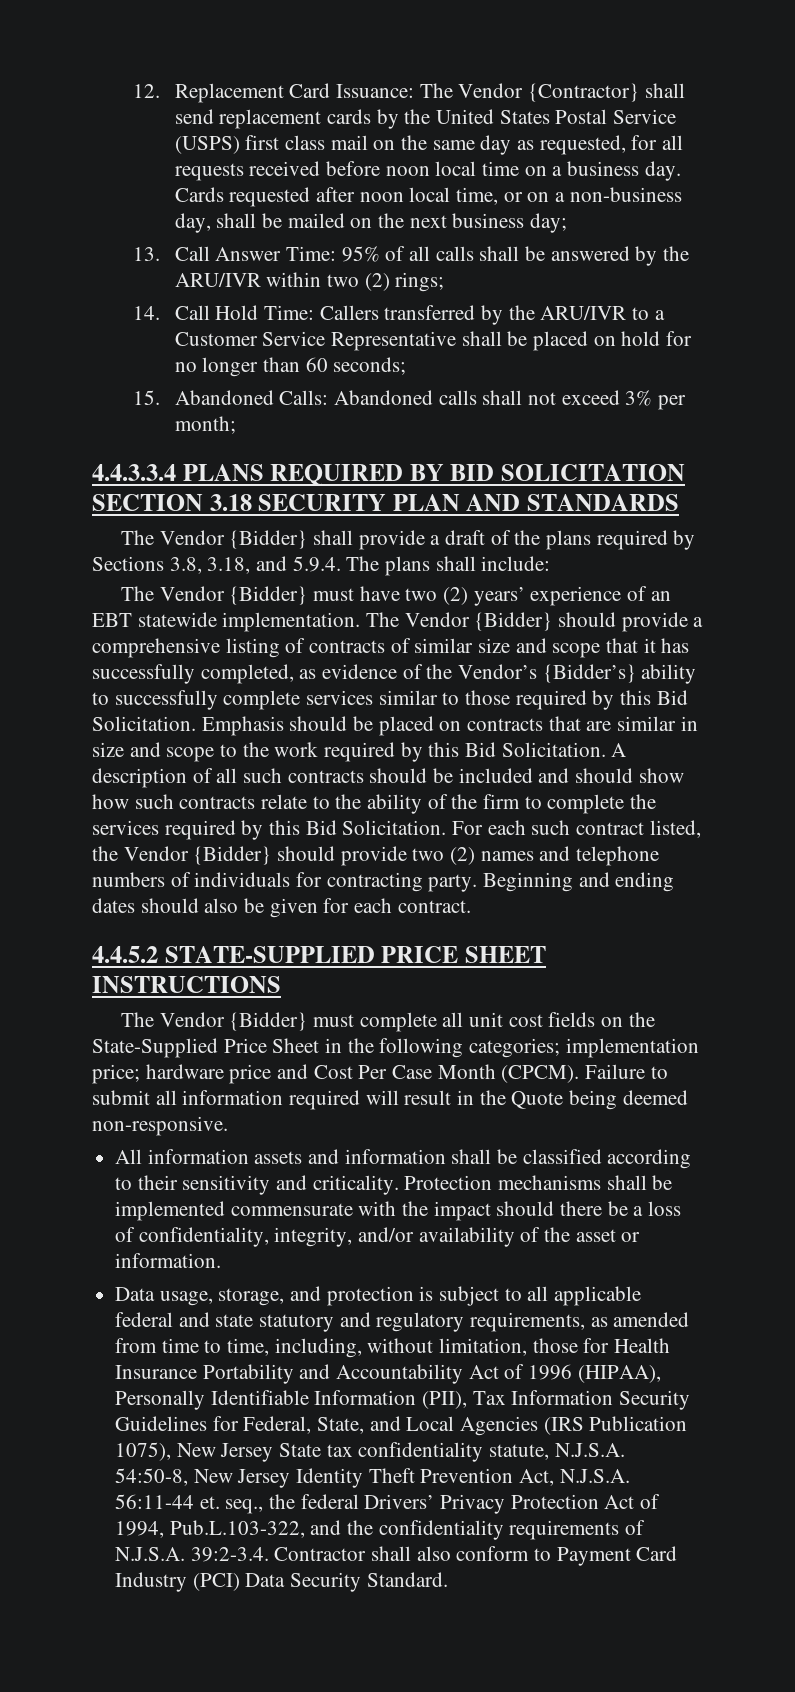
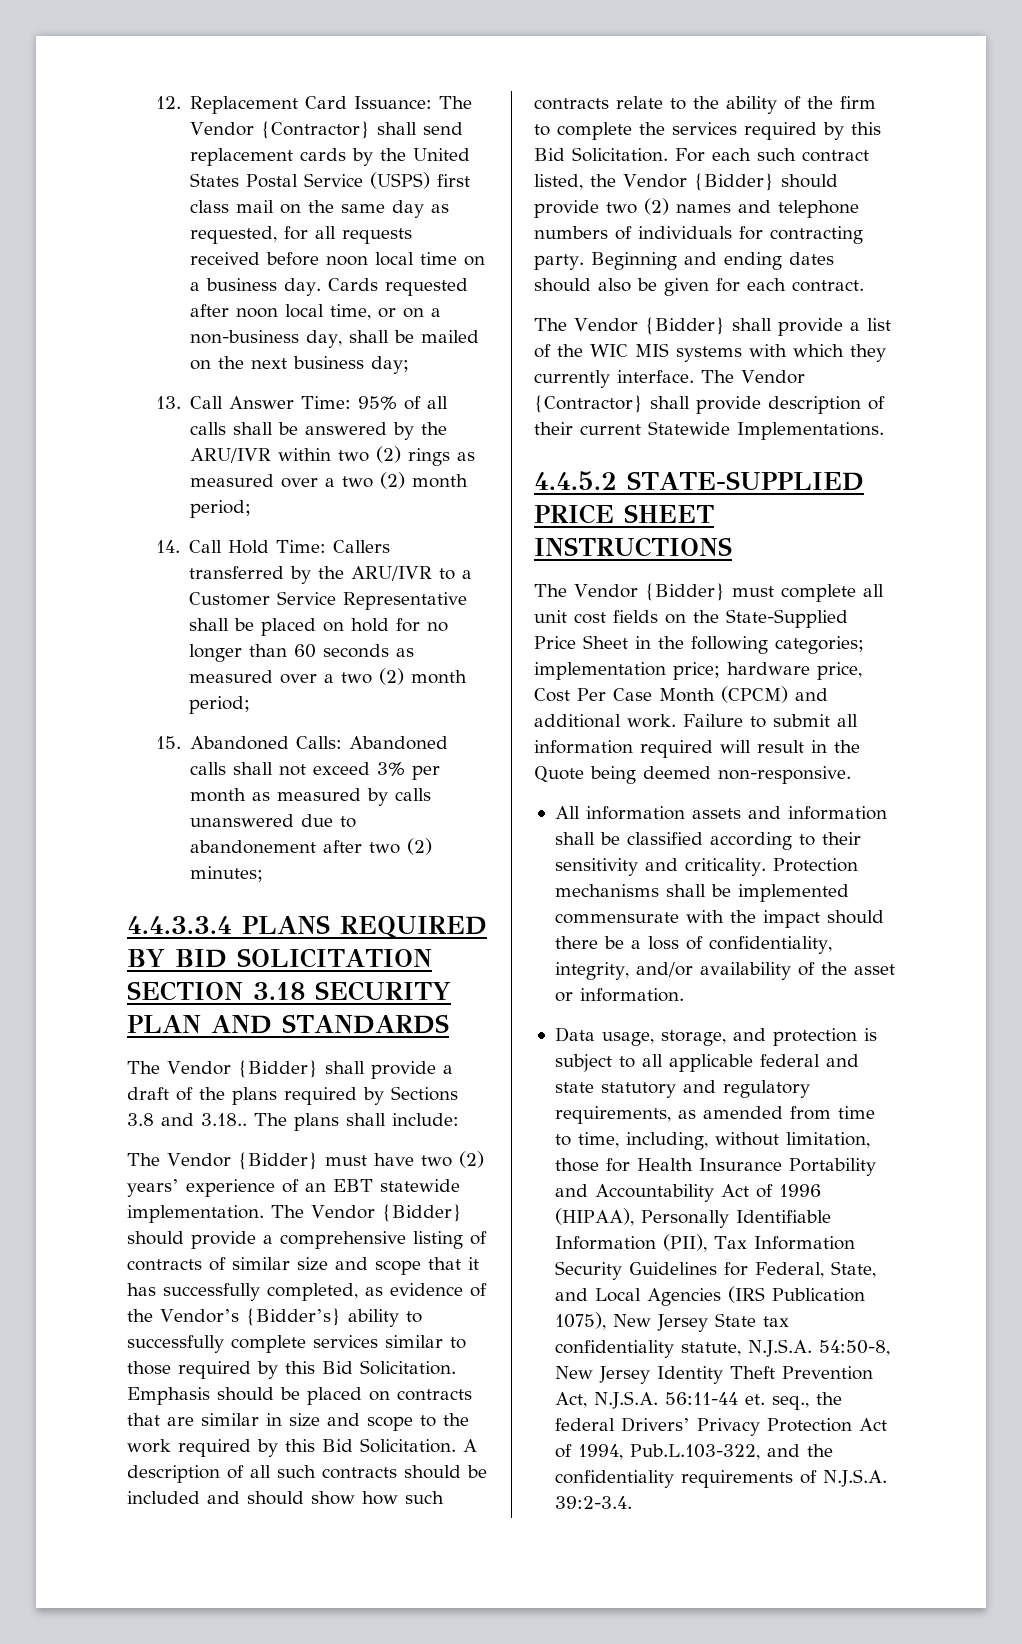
- 13. Call Answer Time: 95% of all calls shall be answered by the ARU/IVR within two (2) rings;
+ 13. Call Answer Time: 95% of all calls shall be answered by the ARU/IVR within two (2) rings as measured over a two (2) month period;
- 14. Call Hold Time: Callers transferred by the ARU/IVR to a Customer Service Representative shall be placed on hold for no longer than 60 seconds;
+ 14. Call Hold Time: Callers transferred by the ARU/IVR to a Customer Service Representative shall be placed on hold for no longer than 60 seconds as measured over a two (2) month period;
- 15. Abandoned Calls: Abandoned calls shall not exceed 3% per month;
+ 15. Abandoned Calls: Abandoned calls shall not exceed 3% per month as measured by calls unanswered due to abandonement after two (2) minutes;
- The Vendor {Bidder} shall provide a draft of the plans required by Sections 3.8, 3.18, and 5.9.4. The plans shall include:
+ The Vendor {Bidder} shall provide a draft of the plans required by Sections 3.8 and 3.18.. The plans shall include:
+ The Vendor {Bidder} shall provide a list of the WIC MIS systems with which they currently interface. The Vendor {Contractor} shall provide description of their current Statewide Implementations.
- The Vendor {Bidder} must complete all unit cost fields on the State-Supplied Price Sheet in the following categories; implementation price; hardware price and Cost Per Case Month (CPCM).
+ The Vendor {Bidder} must complete all unit cost fields on the State-Supplied Price Sheet in the following categories; implementation price; hardware price, Cost Per Case Month (CPCM) and additional work.
- Data usage, storage, and protection is subject to all applicable federal and state statutory and regulatory requirements, as amended from time to time, including, without limitation, those for Health Insurance Portability and Accountability Act of 1996 (HIPAA), Personally Identifiable Information (PII), Tax Information Security Guidelines for Federal, State, and Local Agencies (IRS Publication 1075), New Jersey State tax confidentiality statute, N.J.S.A. 54:50-8, New Jersey Identity Theft Prevention Act, N.J.S.A. 56:11-44 et. seq., the federal Drivers’ Privacy Protection Act of 1994, Pub.L.103-322, and the confidentiality requirements of N.J.S.A. 39:2-3.4. Contractor shall also conform to Payment Card Industry (PCI) Data Security Standard.
+ Data usage, storage, and protection is subject to all applicable federal and state statutory and regulatory requirements, as amended from time to time, including, without limitation, those for Health Insurance Portability and Accountability Act of 1996 (HIPAA), Personally Identifiable Information (PII), Tax Information Security Guidelines for Federal, State, and Local Agencies (IRS Publication 1075), New Jersey State tax confidentiality statute, N.J.S.A. 54:50-8, New Jersey Identity Theft Prevention Act, N.J.S.A. 56:11-44 et. seq., the federal Drivers’ Privacy Protection Act of 1994, Pub.L.103-322, and the confidentiality requirements of N.J.S.A. 39:2-3.4.

